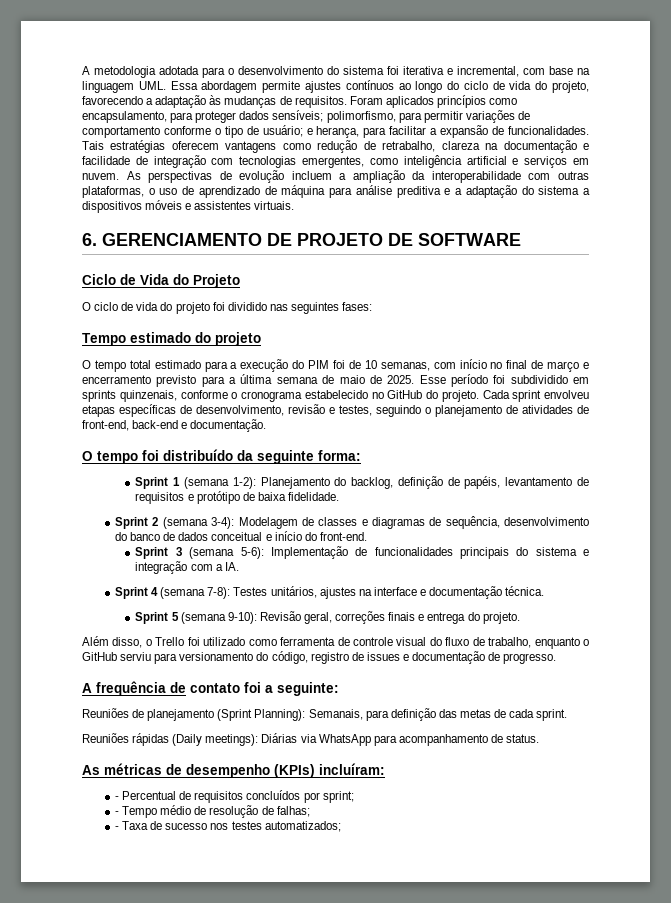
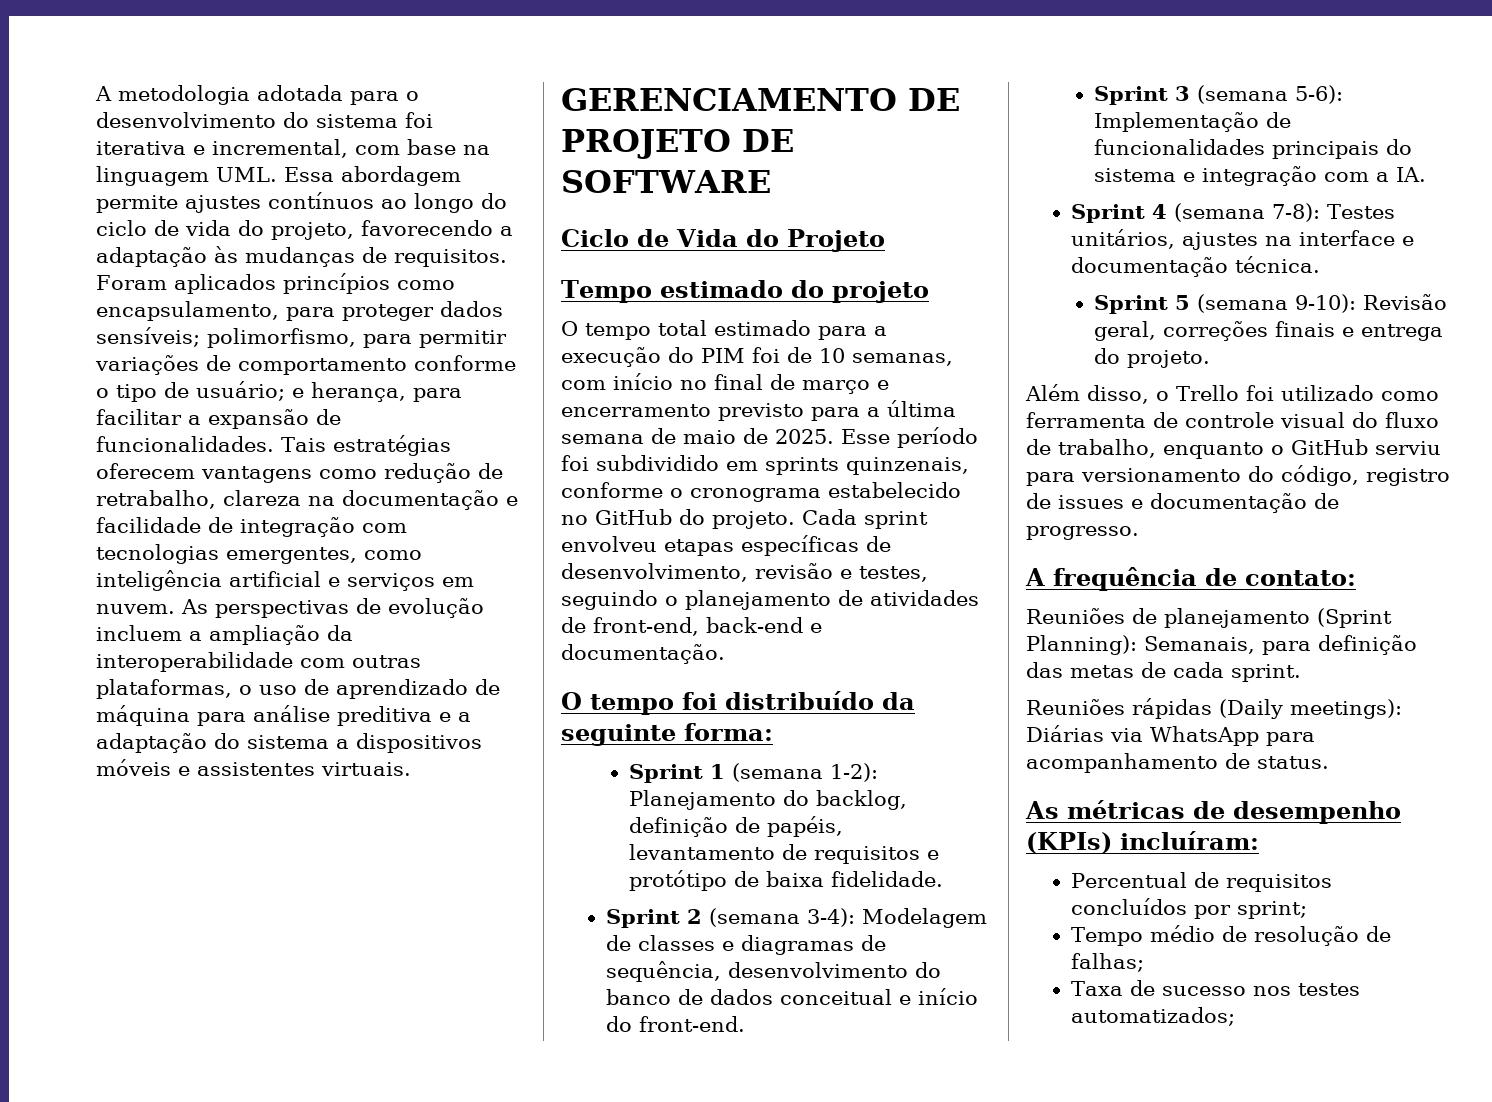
- 6. GERENCIAMENTO DE PROJETO DE SOFTWARE
+ GERENCIAMENTO DE PROJETO DE SOFTWARE
- O ciclo de vida do projeto foi dividido nas seguintes fases:
- A frequência de contato foi a seguinte:
+ A frequência de contato:
- - Percentual de requisitos concluídos por sprint;
+ Percentual de requisitos concluídos por sprint;
- - Tempo médio de resolução de falhas;
+ Tempo médio de resolução de falhas;
- - Taxa de sucesso nos testes automatizados;
+ Taxa de sucesso nos testes automatizados;

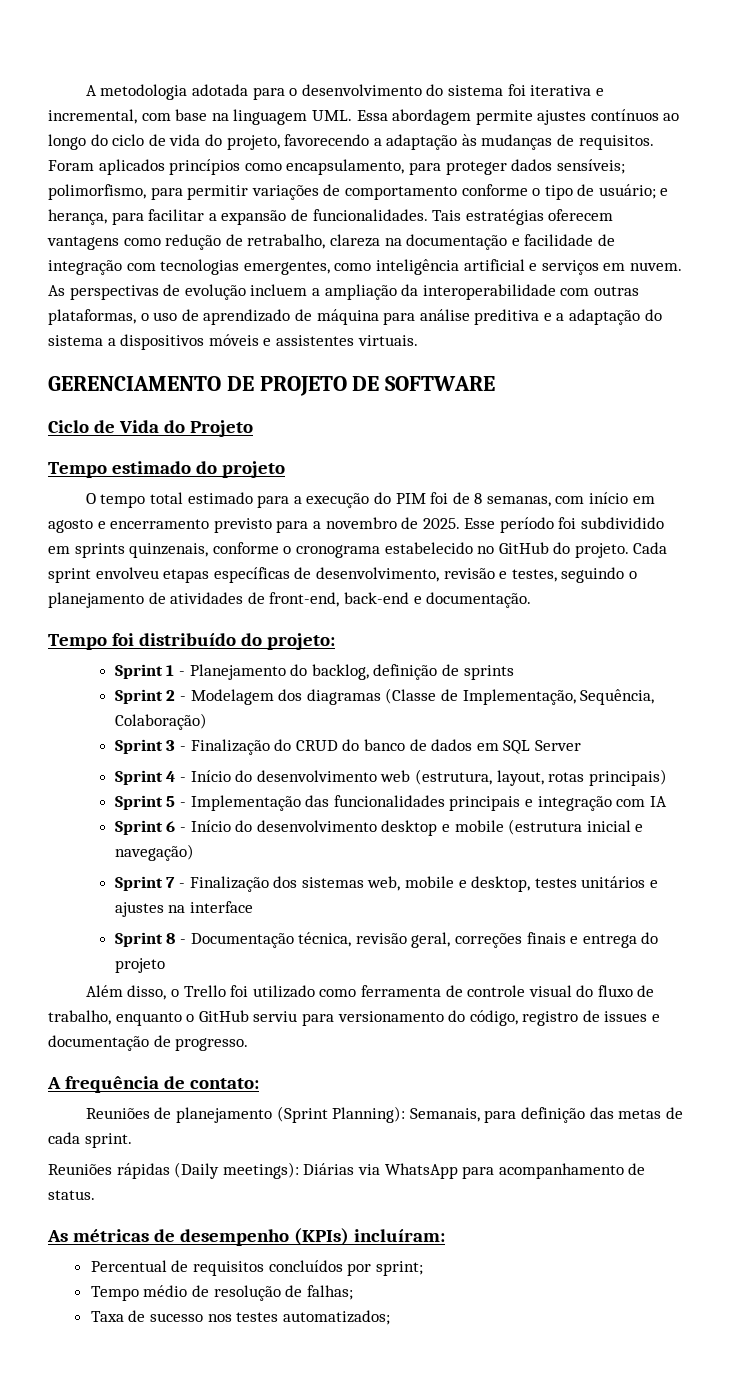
- O tempo total estimado para a execução do PIM foi de 10 semanas, com início no final de março e encerramento previsto para a última semana de maio de 2025.
+ O tempo total estimado para a execução do PIM foi de 8 semanas, com início em agosto e encerramento previsto para a novembro de 2025.
- O tempo foi distribuído da seguinte forma:
+ Tempo foi distribuído do projeto:
- Sprint 1 (semana 1-2): Planejamento do backlog, definição de papéis, levantamento de requisitos e protótipo de baixa fidelidade.
- Sprint 2 (semana 3-4): Modelagem de classes e diagramas de sequência, desenvolvimento do banco de dados conceitual e início do front-end.
- Sprint 3 (semana 5-6): Implementação de funcionalidades principais do sistema e integração com a IA.
- Sprint 4 (semana 7-8): Testes unitários, ajustes na interface e documentação técnica.
- Sprint 5 (semana 9-10): Revisão geral, correções finais e entrega do projeto.
+ Sprint 1 - Planejamento do backlog, definição de sprints
+ Sprint 2 - Modelagem dos diagramas (Classe de Implementação, Sequência, Colaboração)
+ Sprint 3 - Finalização do CRUD do banco de dados em SQL Server
+ Sprint 4 - Início do desenvolvimento web (estrutura, layout, rotas principais)
+ Sprint 5 - Implementação das funcionalidades principais e integração com IA
+ Sprint 6 - Início do desenvolvimento desktop e mobile (estrutura inicial e navegação)
+ Sprint 7 - Finalização dos sistemas web, mobile e desktop, testes unitários e ajustes na interface
+ Sprint 8 - Documentação técnica, revisão geral, correções finais e entrega do projeto

